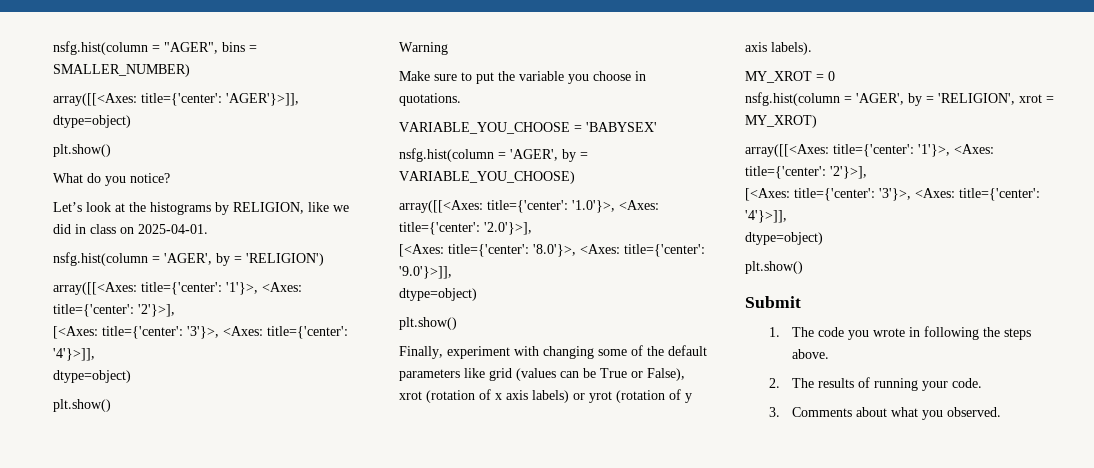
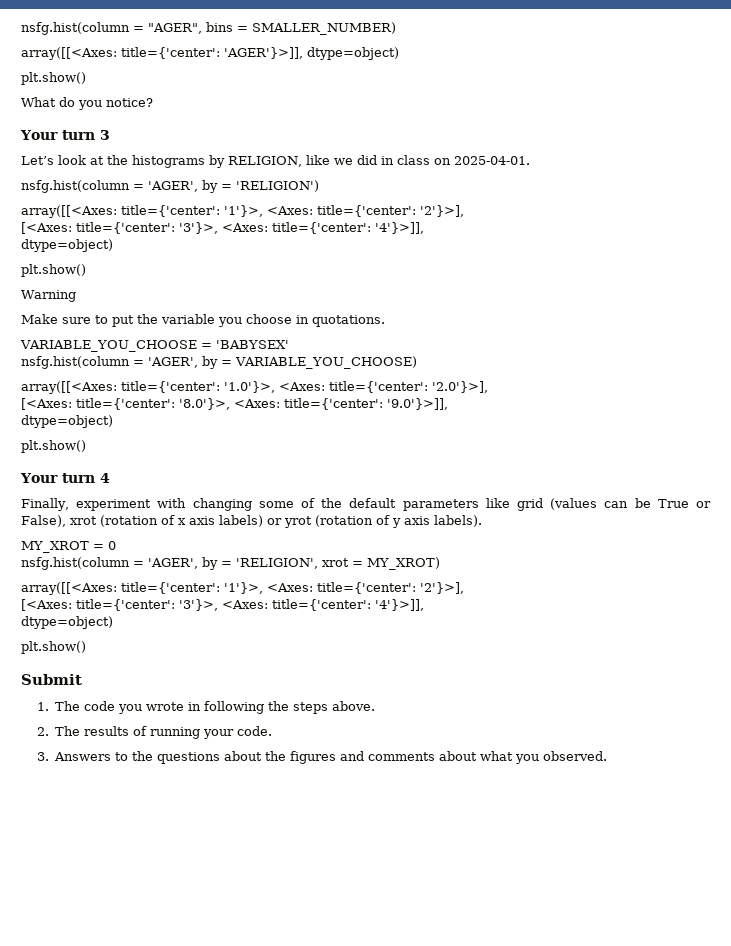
+ Your turn 3
+ Your turn 4
- 3. Comments about what you observed.
+ 3. Answers to the questions about the figures and comments about what you observed.

